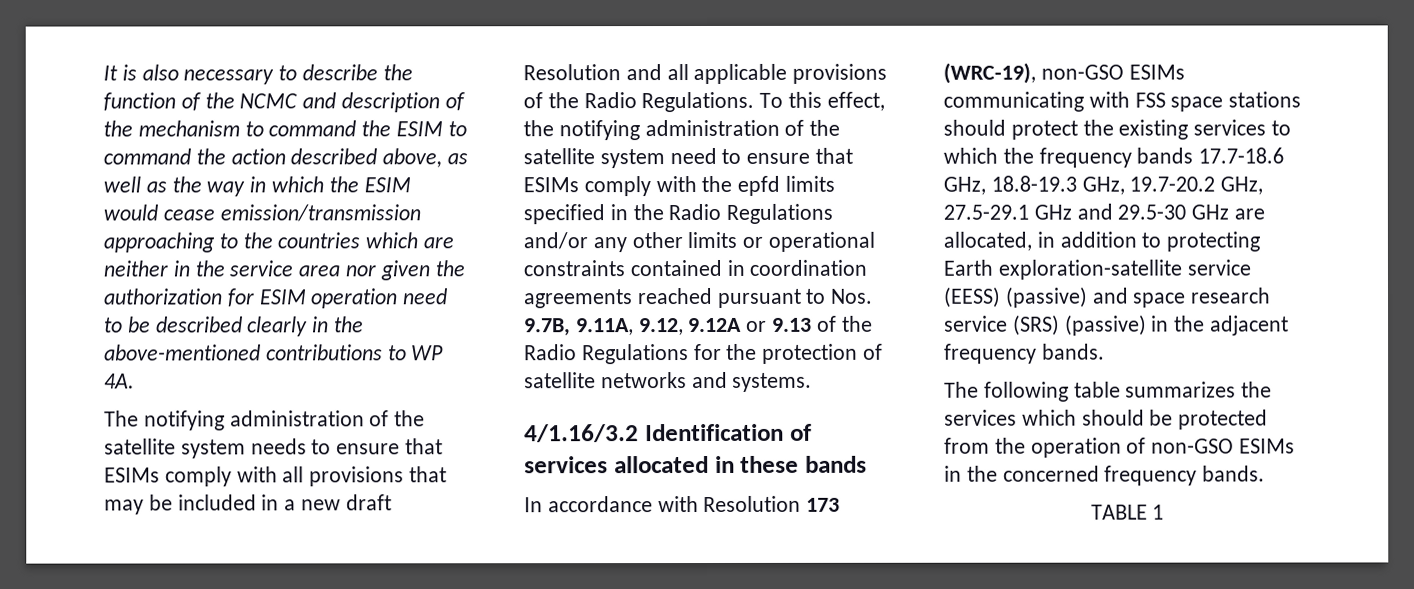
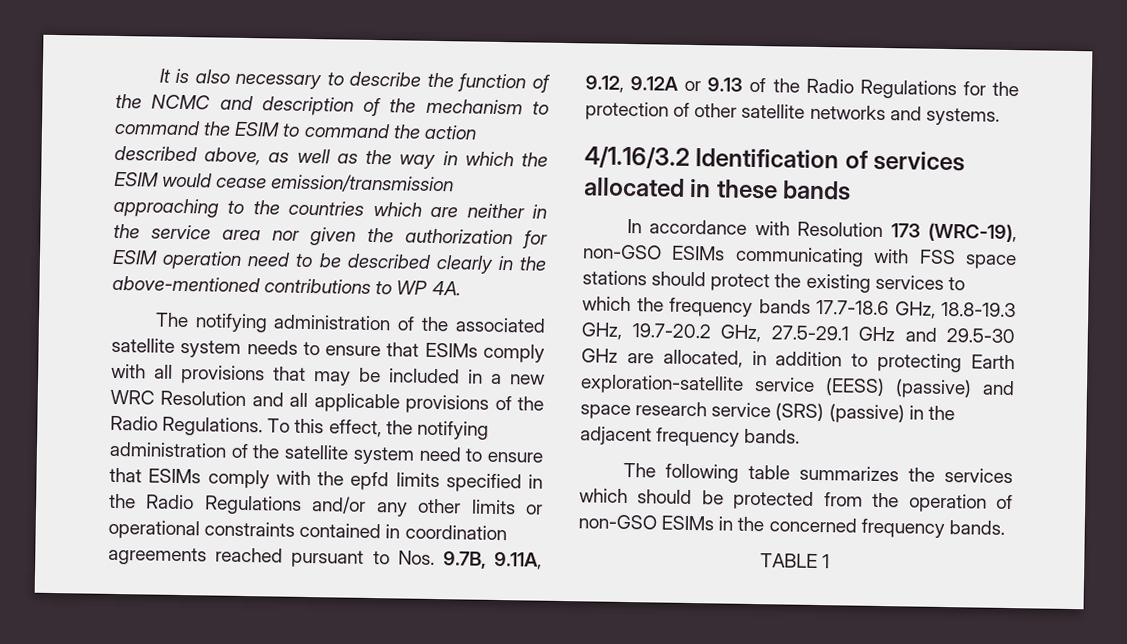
- The notifying administration of the satellite system needs to ensure that ESIMs comply with all provisions that may be included in a new draft Resolution and all applicable provisions of the Radio Regulations.
+ The notifying administration of the associated satellite system needs to ensure that ESIMs comply with all provisions that may be included in a new WRC Resolution and all applicable provisions of the Radio Regulations.
- To this effect, the notifying administration of the satellite system need to ensure that ESIMs comply with the epfd limits specified in the Radio Regulations and/or any other limits or operational constraints contained in coordination agreements reached pursuant to Nos. 9.7B, 9.11A, 9.12, 9.12A or 9.13 of the Radio Regulations for the protection of satellite networks and systems.
+ To this effect, the notifying administration of the satellite system need to ensure that ESIMs comply with the epfd limits specified in the Radio Regulations and/or any other limits or operational constraints contained in coordination agreements reached pursuant to Nos. 9.7B, 9.11A, 9.12, 9.12A or 9.13 of the Radio Regulations for the protection of other satellite networks and systems.

